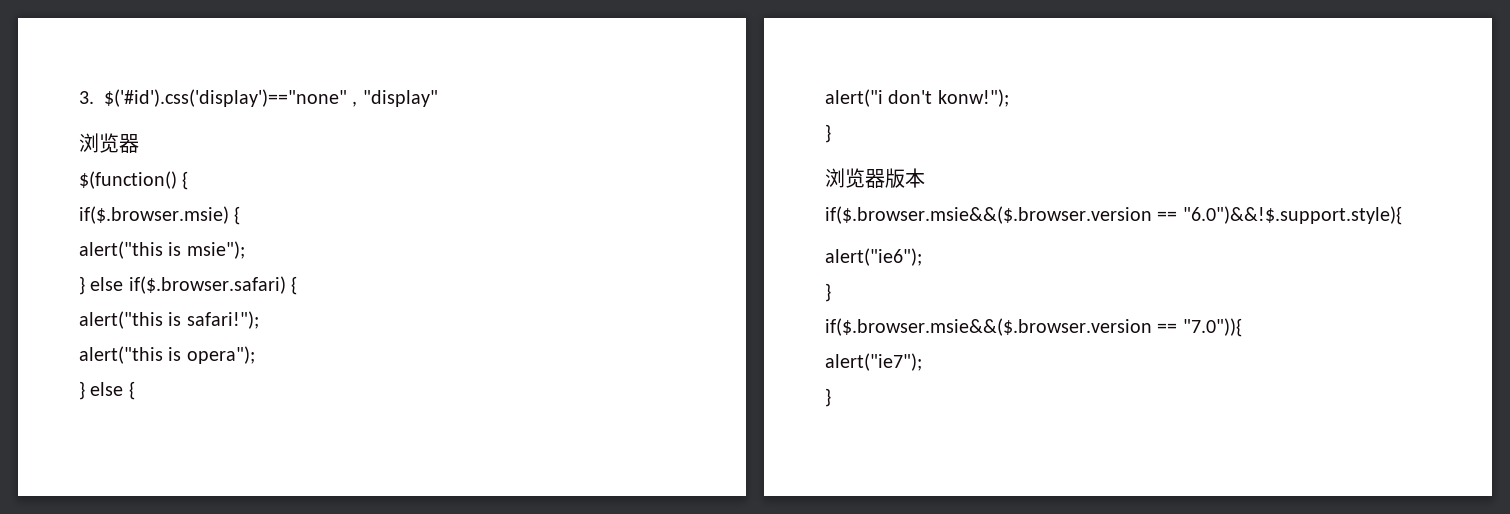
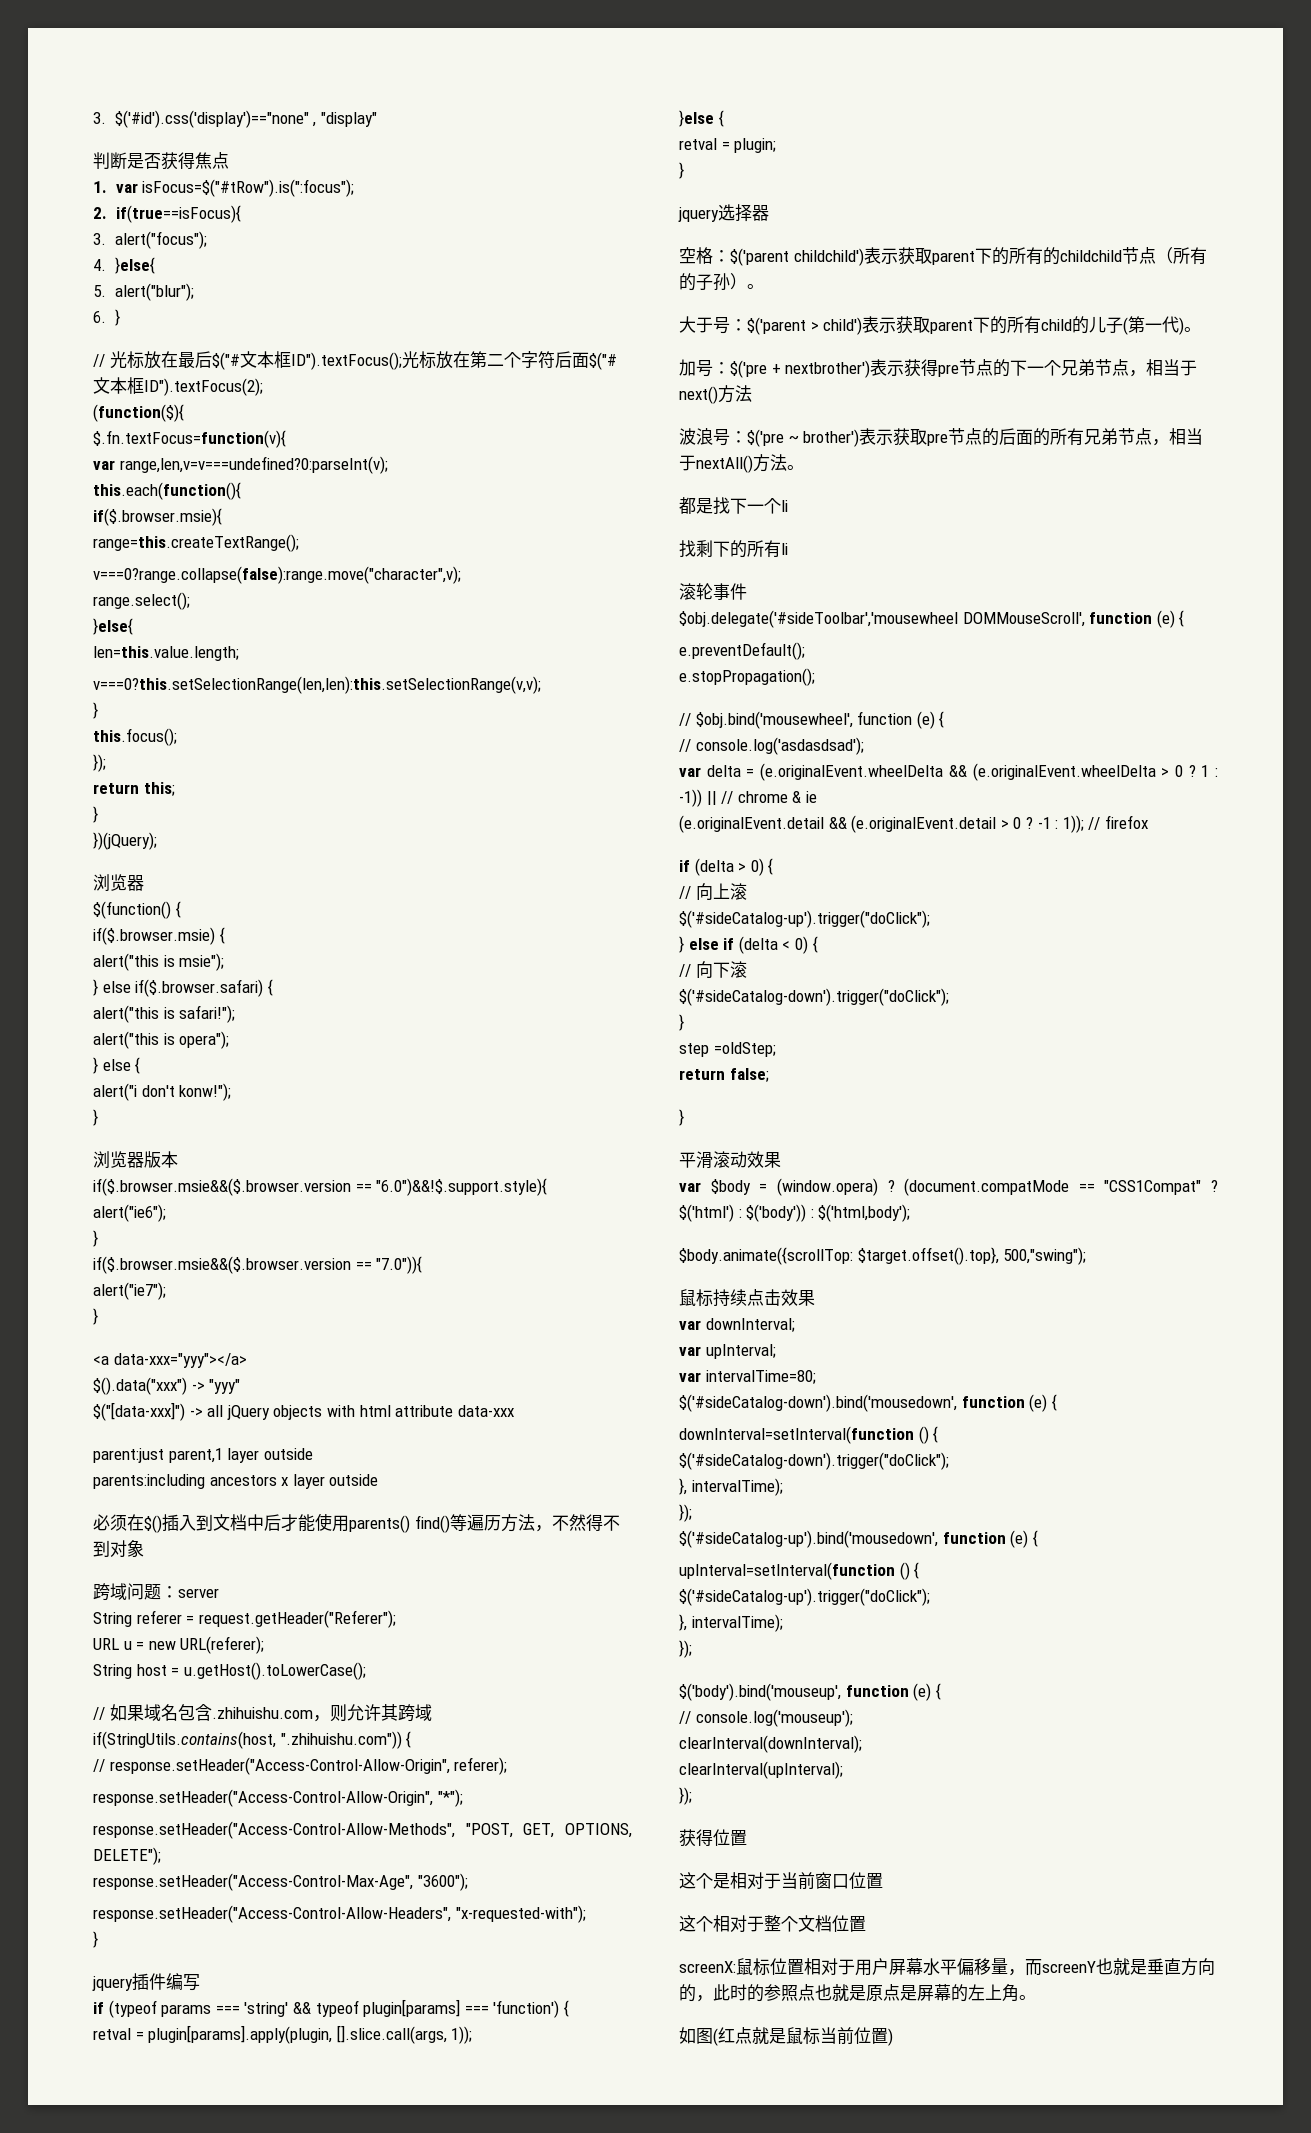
+ 判断是否获得焦点
+ 1. var isFocus=$("#tRow").is(":focus");
+ 2. if(true==isFocus){
+ 3. alert("focus");
+ 4. }else{
+ 5. alert("blur");
+ 6. }
+ // 光标放在最后$("#文本框ID").textFocus();光标放在第二个字符后面$("#文本框ID").textFocus(2);
+ (function($){
+ $.fn.textFocus=function(v){
+ var range,len,v=v===undefined?0:parseInt(v);
+ this.each(function(){
+ if($.browser.msie){
+ range=this.createTextRange();
+ v===0?range.collapse(false):range.move("character",v);
+ range.select();
+ }else{
+ len=this.value.length;
+ v===0?this.setSelectionRange(len,len):this.setSelectionRange(v,v);
+ }
+ this.focus();
+ });
+ return this;
+ }
+ })(jQuery);
+ <a data-xxx="yyy"></a>
+ $().data("xxx") -> "yyy"
+ $("[data-xxx]") -> all jQuery objects with html attribute data-xxx
+ parent:just parent,1 layer outside
+ parents:including ancestors x layer outside
+ 必须在$()插入到文档中后才能使用parents() find()等遍历方法，不然得不到对象
+ 跨域问题：server
+ String referer = request.getHeader("Referer");
+ URL u = new URL(referer);
+ String host = u.getHost().toLowerCase();
+ // 如果域名包含.zhihuishu.com，则允许其跨域
+ if(StringUtils.contains(host, ".zhihuishu.com")) {
+ // response.setHeader("Access-Control-Allow-Origin", referer);
+ response.setHeader("Access-Control-Allow-Origin", "*");
+ response.setHeader("Access-Control-Allow-Methods", "POST, GET, OPTIONS, DELETE");
+ response.setHeader("Access-Control-Max-Age", "3600");
+ response.setHeader("Access-Control-Allow-Headers", "x-requested-with");
+ }
+ jquery插件编写
+ if (typeof params === 'string' && typeof plugin[params] === 'function') {
+ retval = plugin[params].apply(plugin, [].slice.call(args, 1));
+ }else {
+ retval = plugin;
+ }
+ jquery选择器
+ 空格：$('parent childchild')表示获取parent下的所有的childchild节点（所有的子孙）。
+ 大于号：$('parent > child')表示获取parent下的所有child的儿子(第一代)。
+ 加号：$('pre + nextbrother')表示获得pre节点的下一个兄弟节点，相当于next()方法
+ 波浪号：$('pre ~ brother')表示获取pre节点的后面的所有兄弟节点，相当于nextAll()方法。
+ 都是找下一个li
+ 找剩下的所有li
+ 滚轮事件
+ $obj.delegate('#sideToolbar','mousewheel DOMMouseScroll', function (e) {
+ e.preventDefault();
+ e.stopPropagation();
+ // $obj.bind('mousewheel', function (e) {
+ // console.log('asdasdsad');
+ var delta = (e.originalEvent.wheelDelta && (e.originalEvent.wheelDelta > 0 ? 1 : -1)) || // chrome & ie
+ (e.originalEvent.detail && (e.originalEvent.detail > 0 ? -1 : 1)); // firefox
+ if (delta > 0) {
+ // 向上滚
+ $('#sideCatalog-up').trigger("doClick");
+ } else if (delta < 0) {
+ // 向下滚
+ $('#sideCatalog-down').trigger("doClick");
+ }
+ step =oldStep;
+ return false;
+ }
+ 平滑滚动效果
+ var $body = (window.opera) ? (document.compatMode == "CSS1Compat" ? $('html') : $('body')) : $('html,body');
+ $body.animate({scrollTop: $target.offset().top}, 500,"swing");
+ 鼠标持续点击效果
+ var downInterval;
+ var upInterval;
+ var intervalTime=80;
+ $('#sideCatalog-down').bind('mousedown', function (e) {
+ downInterval=setInterval(function () {
+ $('#sideCatalog-down').trigger("doClick");
+ }, intervalTime);
+ });
+ $('#sideCatalog-up').bind('mousedown', function (e) {
+ upInterval=setInterval(function () {
+ $('#sideCatalog-up').trigger("doClick");
+ }, intervalTime);
+ });
+ $('body').bind('mouseup', function (e) {
+ // console.log('mouseup');
+ clearInterval(downInterval);
+ clearInterval(upInterval);
+ });
+ 获得位置
+ 这个是相对于当前窗口位置
+ 这个相对于整个文档位置
+ screenX:鼠标位置相对于用户屏幕水平偏移量，而screenY也就是垂直方向的，此时的参照点也就是原点是屏幕的左上角。
+ 如图(红点就是鼠标当前位置)

